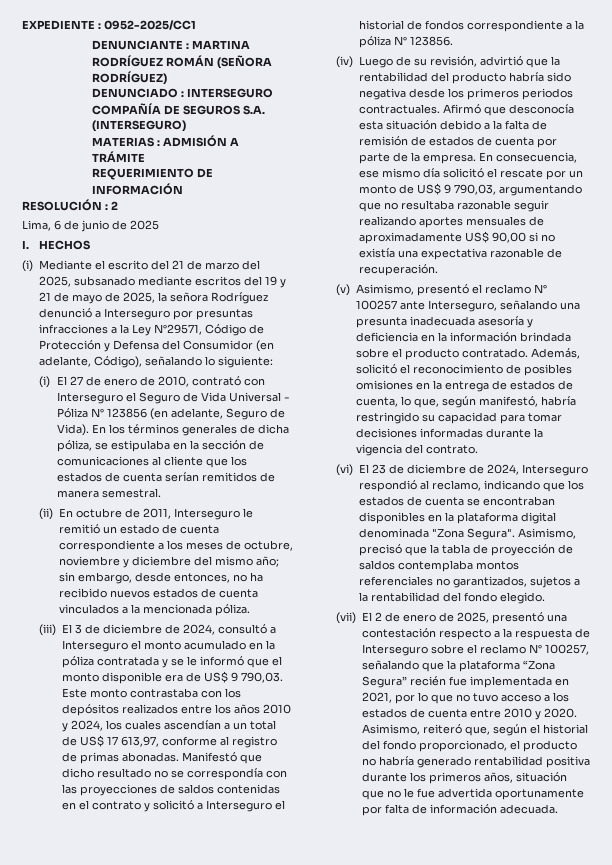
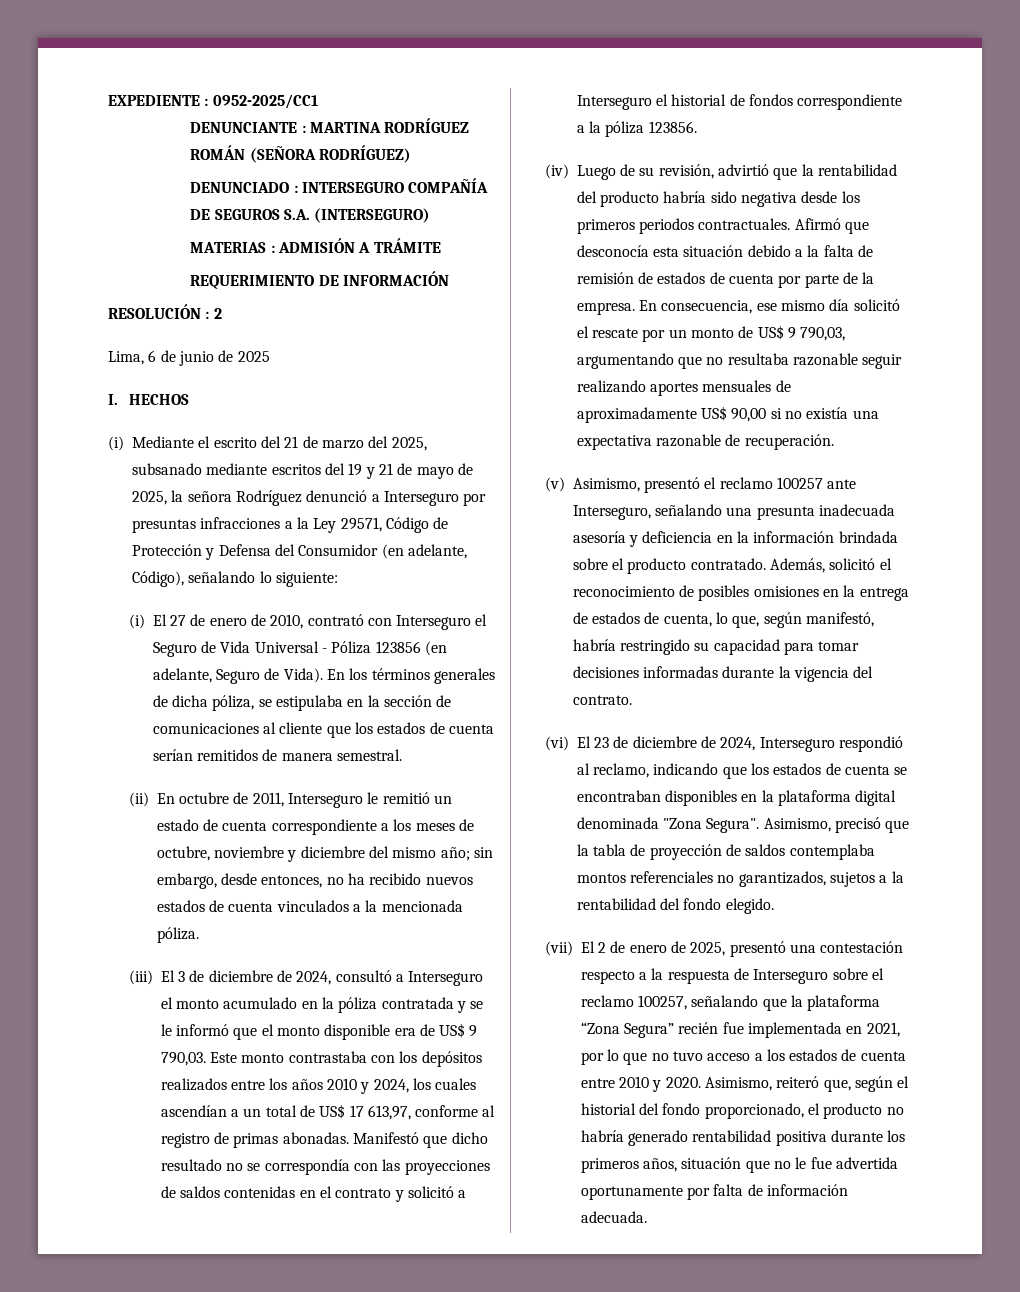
- (i) Mediante el escrito del 21 de marzo del 2025, subsanado mediante escritos del 19 y 21 de mayo de 2025, la señora Rodríguez denunció a Interseguro por presuntas infracciones a la Ley N°29571, Código de Protección y Defensa del Consumidor (en adelante, Código), señalando lo siguiente:
+ (i) Mediante el escrito del 21 de marzo del 2025, subsanado mediante escritos del 19 y 21 de mayo de 2025, la señora Rodríguez denunció a Interseguro por presuntas infracciones a la Ley 29571, Código de Protección y Defensa del Consumidor (en adelante, Código), señalando lo siguiente:
- (i) El 27 de enero de 2010, contrató con Interseguro el Seguro de Vida Universal - Póliza N° 123856 (en adelante, Seguro de Vida).
+ (i) El 27 de enero de 2010, contrató con Interseguro el Seguro de Vida Universal - Póliza 123856 (en adelante, Seguro de Vida).
- Manifestó que dicho resultado no se correspondía con las proyecciones de saldos contenidas en el contrato y solicitó a Interseguro el historial de fondos correspondiente a la póliza N° 123856.
+ Manifestó que dicho resultado no se correspondía con las proyecciones de saldos contenidas en el contrato y solicitó a Interseguro el historial de fondos correspondiente a la póliza 123856.
- (v) Asimismo, presentó el reclamo N° 100257 ante Interseguro, señalando una presunta inadecuada asesoría y deficiencia en la información brindada sobre el producto contratado.
+ (v) Asimismo, presentó el reclamo 100257 ante Interseguro, señalando una presunta inadecuada asesoría y deficiencia en la información brindada sobre el producto contratado.
- (vii) El 2 de enero de 2025, presentó una contestación respecto a la respuesta de Interseguro sobre el reclamo N° 100257, señalando que la plataforma “Zona Segura” recién fue implementada en 2021, por lo que no tuvo acceso a los estados de cuenta entre 2010 y 2020.
+ (vii) El 2 de enero de 2025, presentó una contestación respecto a la respuesta de Interseguro sobre el reclamo 100257, señalando que la plataforma “Zona Segura” recién fue implementada en 2021, por lo que no tuvo acceso a los estados de cuenta entre 2010 y 2020.

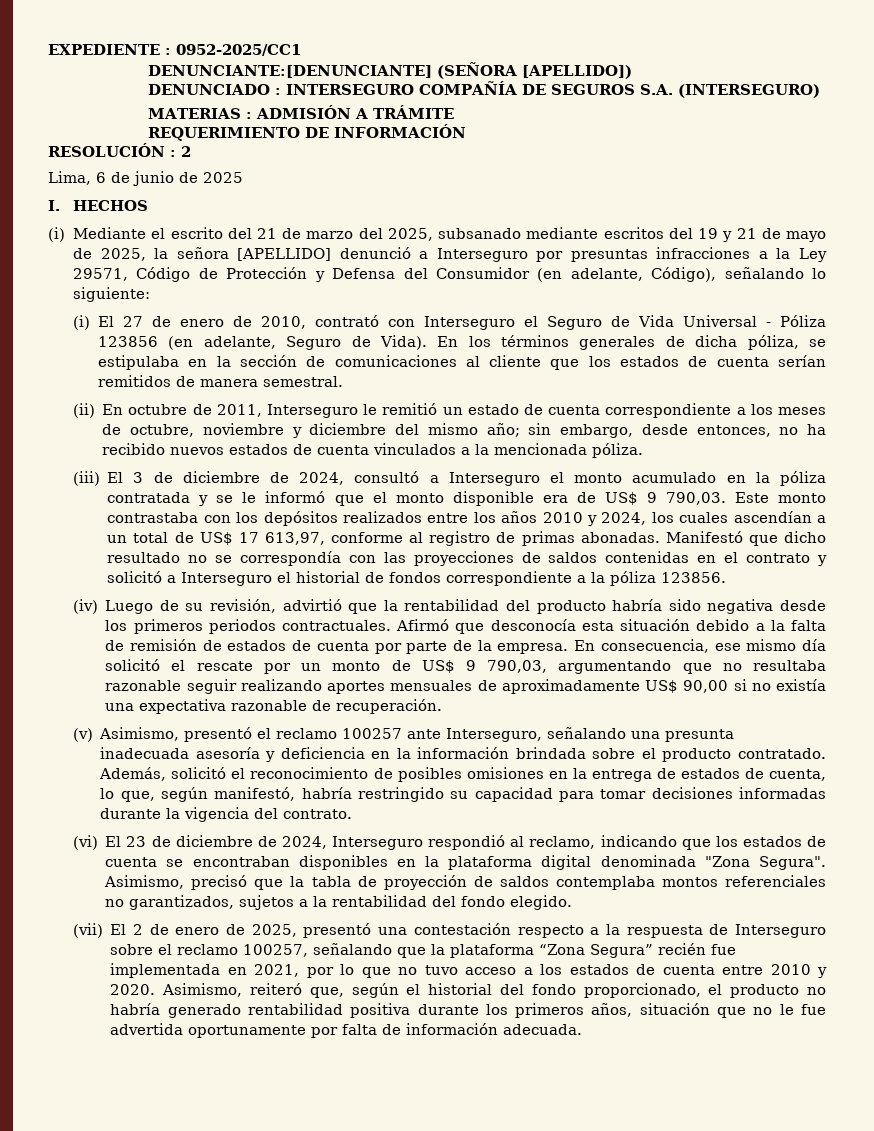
- DENUNCIANTE : MARTINA RODRÍGUEZ ROMÁN (SEÑORA RODRÍGUEZ)
+ DENUNCIANTE:[DENUNCIANTE] (SEÑORA [APELLIDO])
- (i) Mediante el escrito del 21 de marzo del 2025, subsanado mediante escritos del 19 y 21 de mayo de 2025, la señora Rodríguez denunció a Interseguro por presuntas infracciones a la Ley 29571, Código de Protección y Defensa del Consumidor (en adelante, Código), señalando lo siguiente:
+ (i) Mediante el escrito del 21 de marzo del 2025, subsanado mediante escritos del 19 y 21 de mayo de 2025, la señora [APELLIDO] denunció a Interseguro por presuntas infracciones a la Ley 29571, Código de Protección y Defensa del Consumidor (en adelante, Código), señalando lo siguiente:

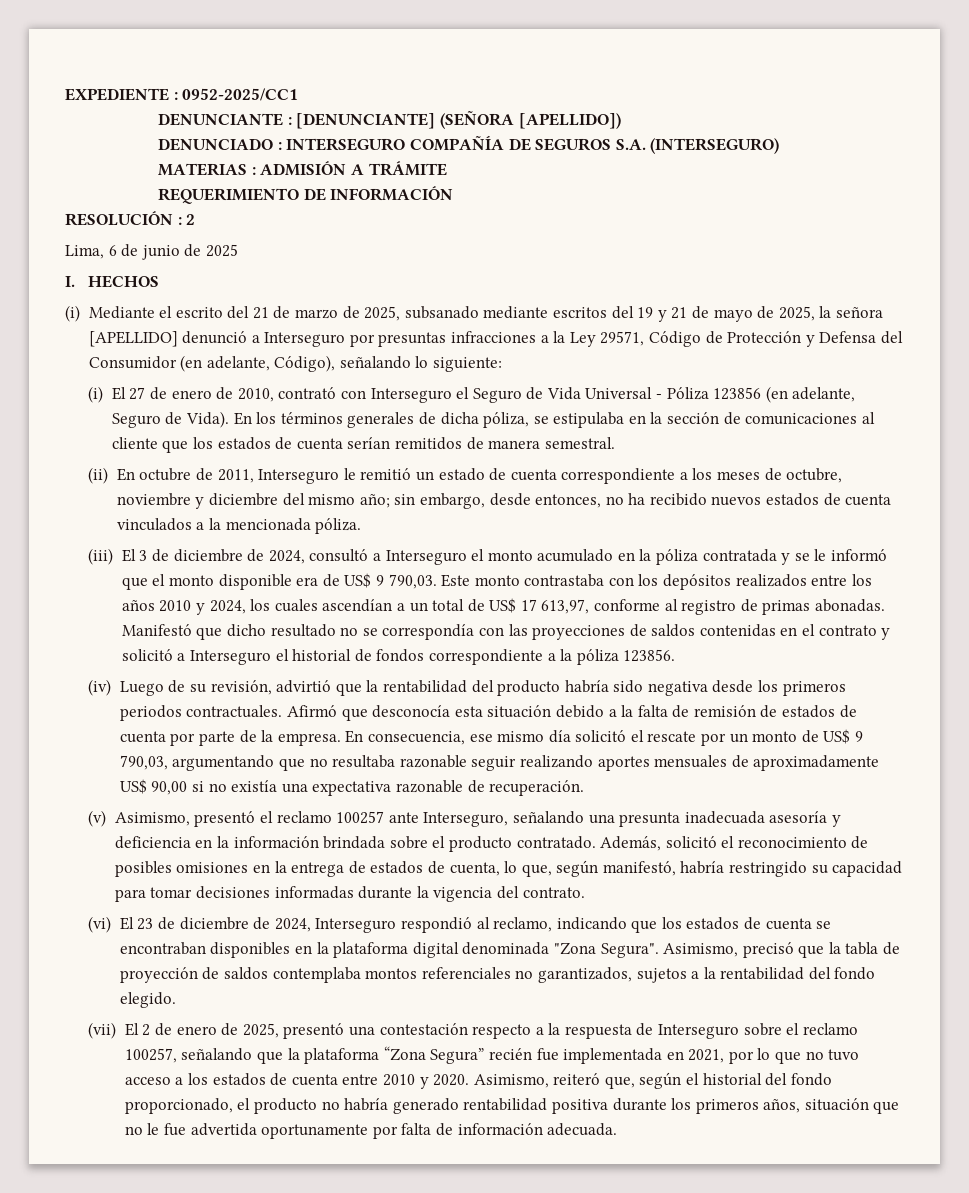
- DENUNCIANTE:[DENUNCIANTE] (SEÑORA [APELLIDO])
+ DENUNCIANTE : [DENUNCIANTE] (SEÑORA [APELLIDO])
- (i) Mediante el escrito del 21 de marzo del 2025, subsanado mediante escritos del 19 y 21 de mayo de 2025, la señora [APELLIDO] denunció a Interseguro por presuntas infracciones a la Ley 29571, Código de Protección y Defensa del Consumidor (en adelante, Código), señalando lo siguiente:
+ (i) Mediante el escrito del 21 de marzo de 2025, subsanado mediante escritos del 19 y 21 de mayo de 2025, la señora [APELLIDO] denunció a Interseguro por presuntas infracciones a la Ley 29571, Código de Protección y Defensa del Consumidor (en adelante, Código), señalando lo siguiente:

